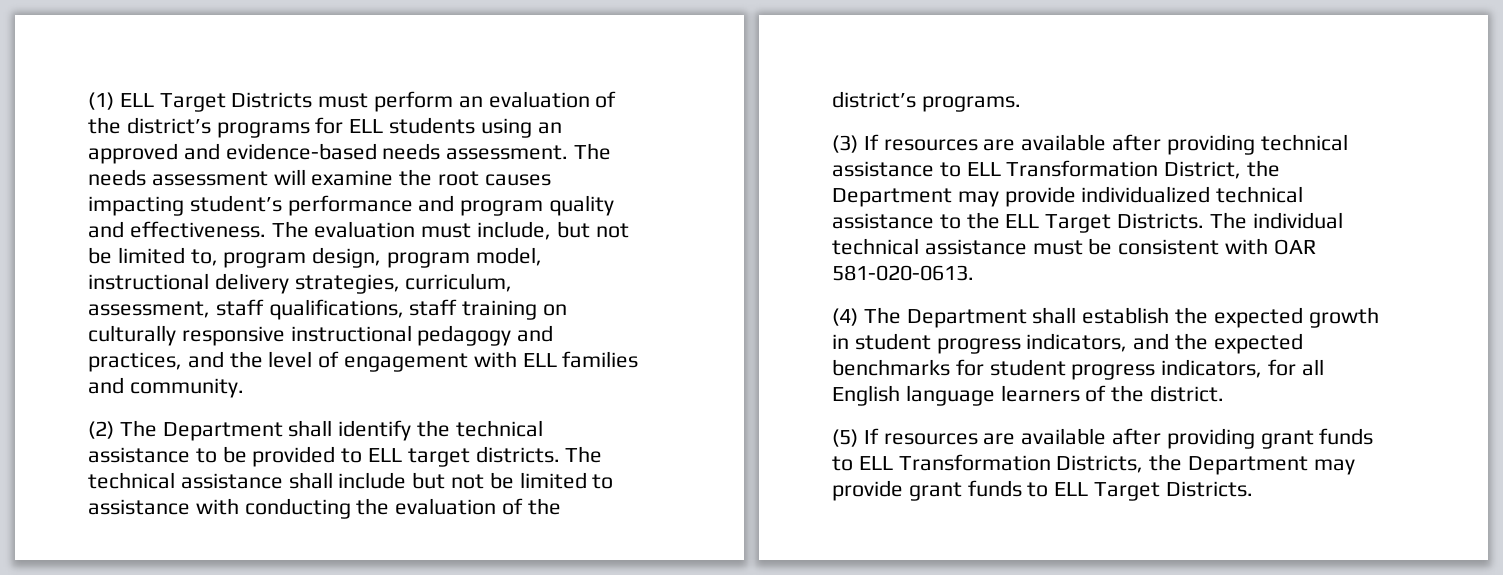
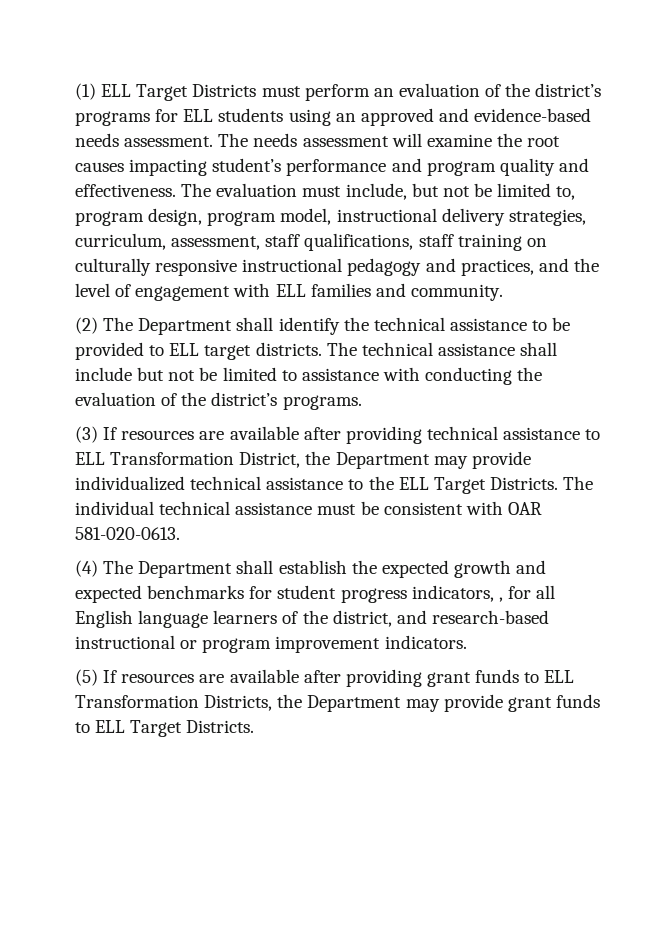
- (4) The Department shall establish the expected growth in student progress indicators, and the expected benchmarks for student progress indicators, for all English language learners of the district.
+ (4) The Department shall establish the expected growth and expected benchmarks for student progress indicators, , for all English language learners of the district, and research-based instructional or program improvement indicators.

